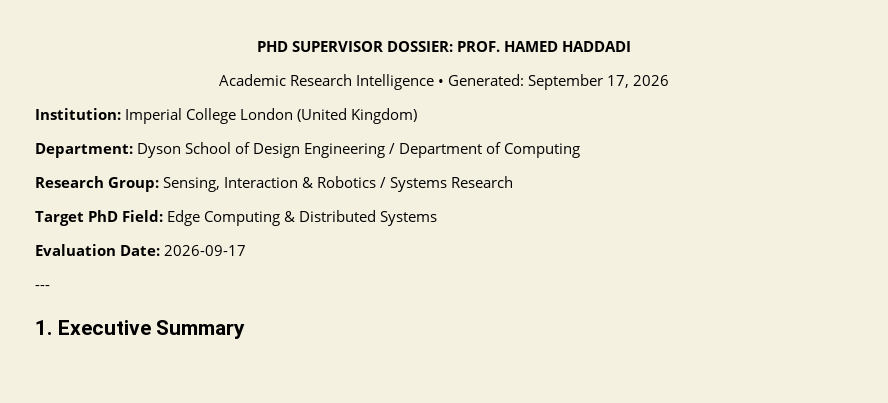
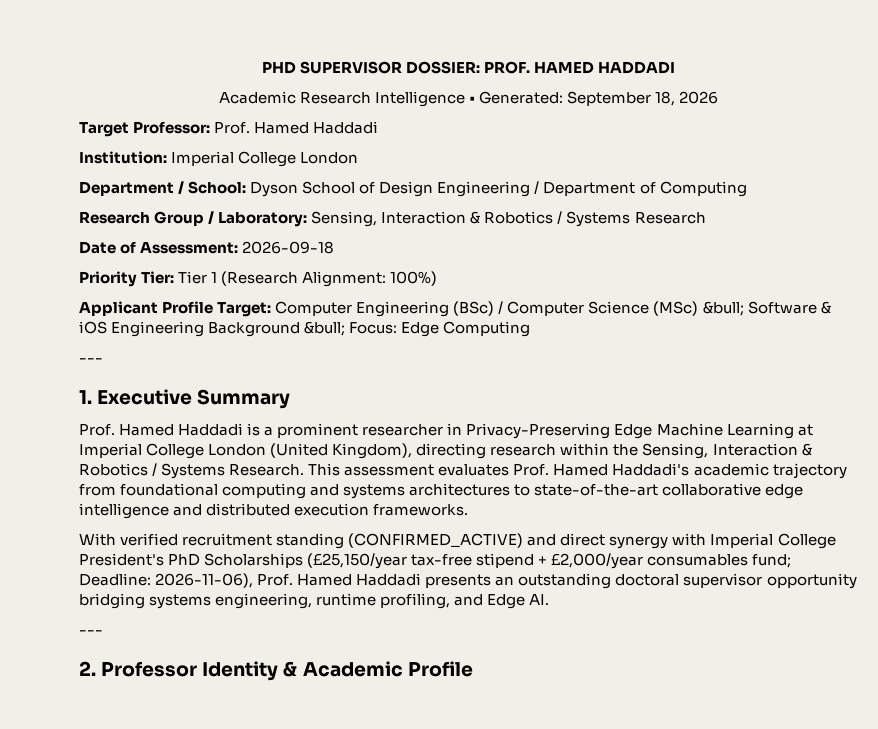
- Academic Research Intelligence • Generated: September 17, 2026
+ Academic Research Intelligence • Generated: September 18, 2026
+ Target Professor: Prof. Hamed Haddadi
- Institution: Imperial College London (United Kingdom)
- Department: Dyson School of Design Engineering / Department of Computing
+ Institution: Imperial College London
+ Department / School: Dyson School of Design Engineering / Department of Computing
- Research Group: Sensing, Interaction & Robotics / Systems Research
+ Research Group / Laboratory: Sensing, Interaction & Robotics / Systems Research
- Target PhD Field: Edge Computing & Distributed Systems
- Evaluation Date: 2026-09-17
+ Date of Assessment: 2026-09-18
+ Priority Tier: Tier 1 (Research Alignment: 100%)
+ Applicant Profile Target: Computer Engineering (BSc) / Computer Science (MSc) &bull; Software & iOS Engineering Background &bull; Focus: Edge Computing
  ---
  1. Executive Summary
+ Prof. Hamed Haddadi is a prominent researcher in Privacy-Preserving Edge Machine Learning at Imperial College London (United Kingdom), directing research within the Sensing, Interaction & Robotics / Systems Research. This assessment evaluates Prof. Hamed Haddadi's academic trajectory from foundational computing and systems architectures to state-of-the-art collaborative edge intelligence and distributed execution frameworks.
+ With verified recruitment standing (CONFIRMED_ACTIVE) and direct synergy with Imperial College President's PhD Scholarships (£25,150/year tax-free stipend + £2,000/year consumables fund; Deadline: 2026-11-06), Prof. Hamed Haddadi presents an outstanding doctoral supervisor opportunity bridging systems engineering, runtime profiling, and Edge AI.
+ ---
+ 2. Professor Identity & Academic Profile

